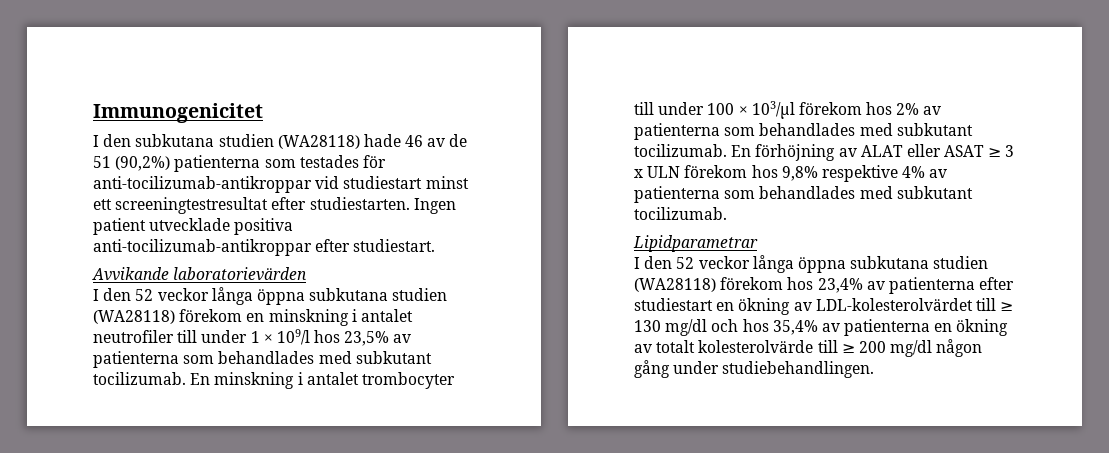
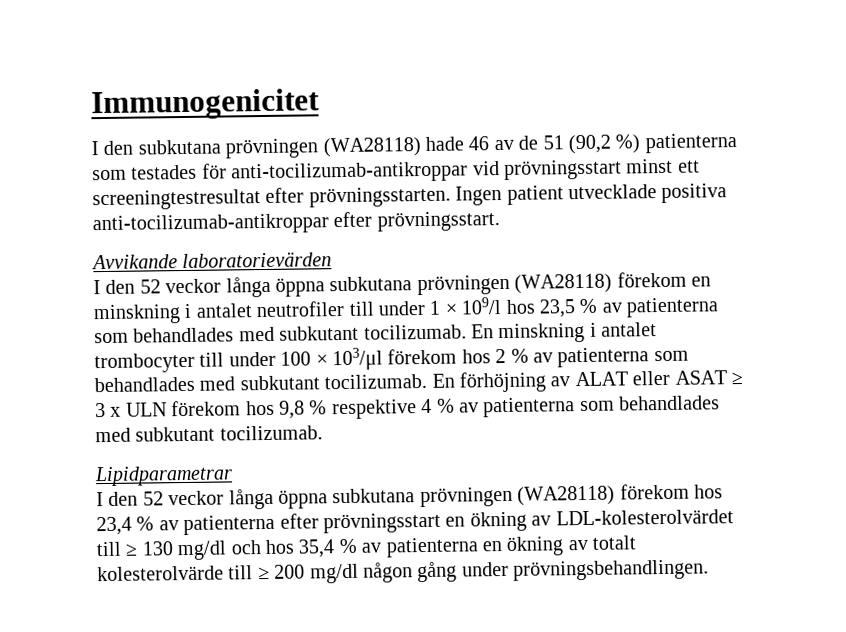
- I den subkutana studien (WA28118) hade 46 av de 51 (90,2%) patienterna som testades för anti-tocilizumab-antikroppar vid studiestart minst ett screeningtestresultat efter studiestarten.
+ I den subkutana prövningen (WA28118) hade 46 av de 51 (90,2 %) patienterna som testades för anti-tocilizumab-antikroppar vid prövningsstart minst ett screeningtestresultat efter prövningsstarten.
- Ingen patient utvecklade positiva anti-tocilizumab-antikroppar efter studiestart.
+ Ingen patient utvecklade positiva anti-tocilizumab-antikroppar efter prövningsstart.
- I den 52 veckor långa öppna subkutana studien (WA28118) förekom en minskning i antalet neutrofiler till under 1 × 109/l hos 23,5% av patienterna som behandlades med subkutant tocilizumab.
+ I den 52 veckor långa öppna subkutana prövningen (WA28118) förekom en minskning i antalet neutrofiler till under 1 × 109/l hos 23,5 % av patienterna som behandlades med subkutant tocilizumab.
- En minskning i antalet trombocyter till under 100 × 103/μl förekom hos 2% av patienterna som behandlades med subkutant tocilizumab.
+ En minskning i antalet trombocyter till under 100 × 103/μl förekom hos 2 % av patienterna som behandlades med subkutant tocilizumab.
- En förhöjning av ALAT eller ASAT ≥ 3 x ULN förekom hos 9,8% respektive 4% av patienterna som behandlades med subkutant tocilizumab.
+ En förhöjning av ALAT eller ASAT ≥ 3 x ULN förekom hos 9,8 % respektive 4 % av patienterna som behandlades med subkutant tocilizumab.
- I den 52 veckor långa öppna subkutana studien (WA28118) förekom hos 23,4% av patienterna efter studiestart en ökning av LDL-kolesterolvärdet till ≥ 130 mg/dl och hos 35,4% av patienterna en ökning av totalt kolesterolvärde till ≥ 200 mg/dl någon gång under studiebehandlingen.
+ I den 52 veckor långa öppna subkutana prövningen (WA28118) förekom hos 23,4 % av patienterna efter prövningsstart en ökning av LDL-kolesterolvärdet till ≥ 130 mg/dl och hos 35,4 % av patienterna en ökning av totalt kolesterolvärde till ≥ 200 mg/dl någon gång under prövningsbehandlingen.

